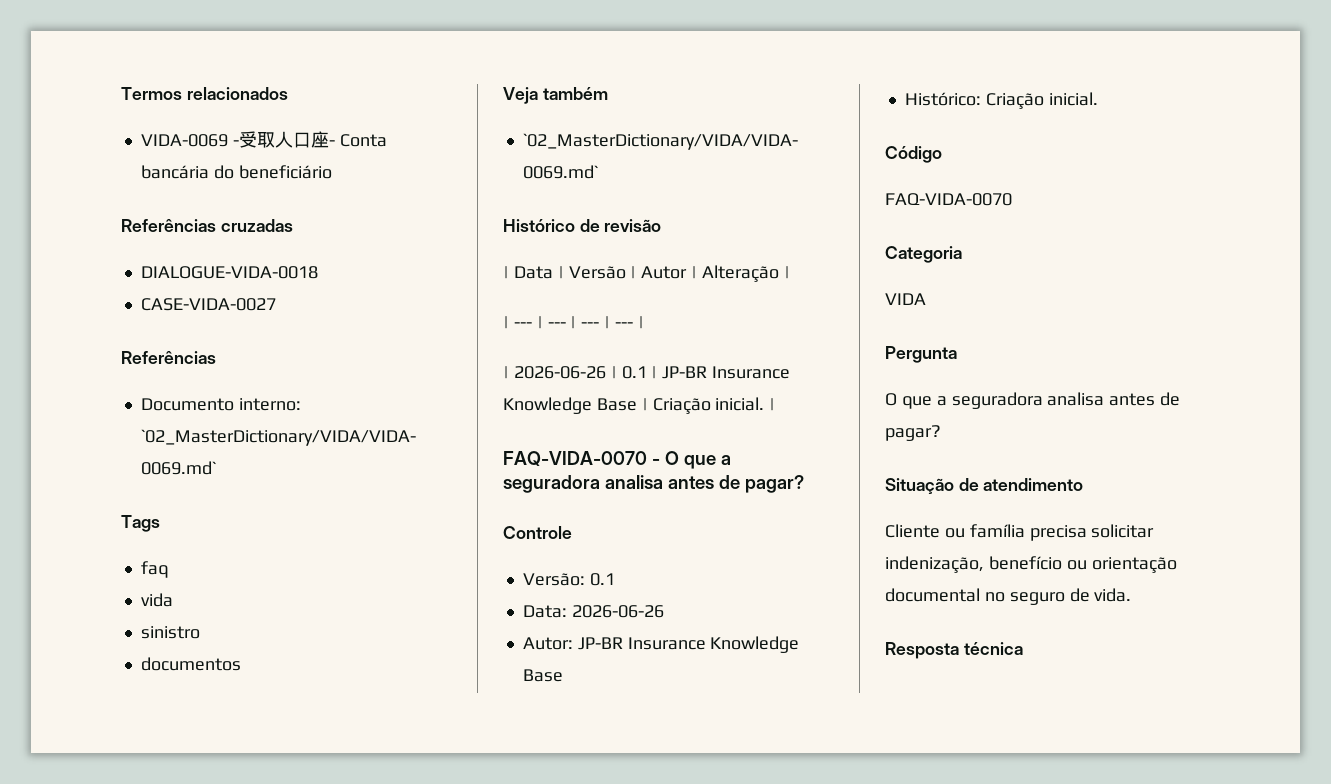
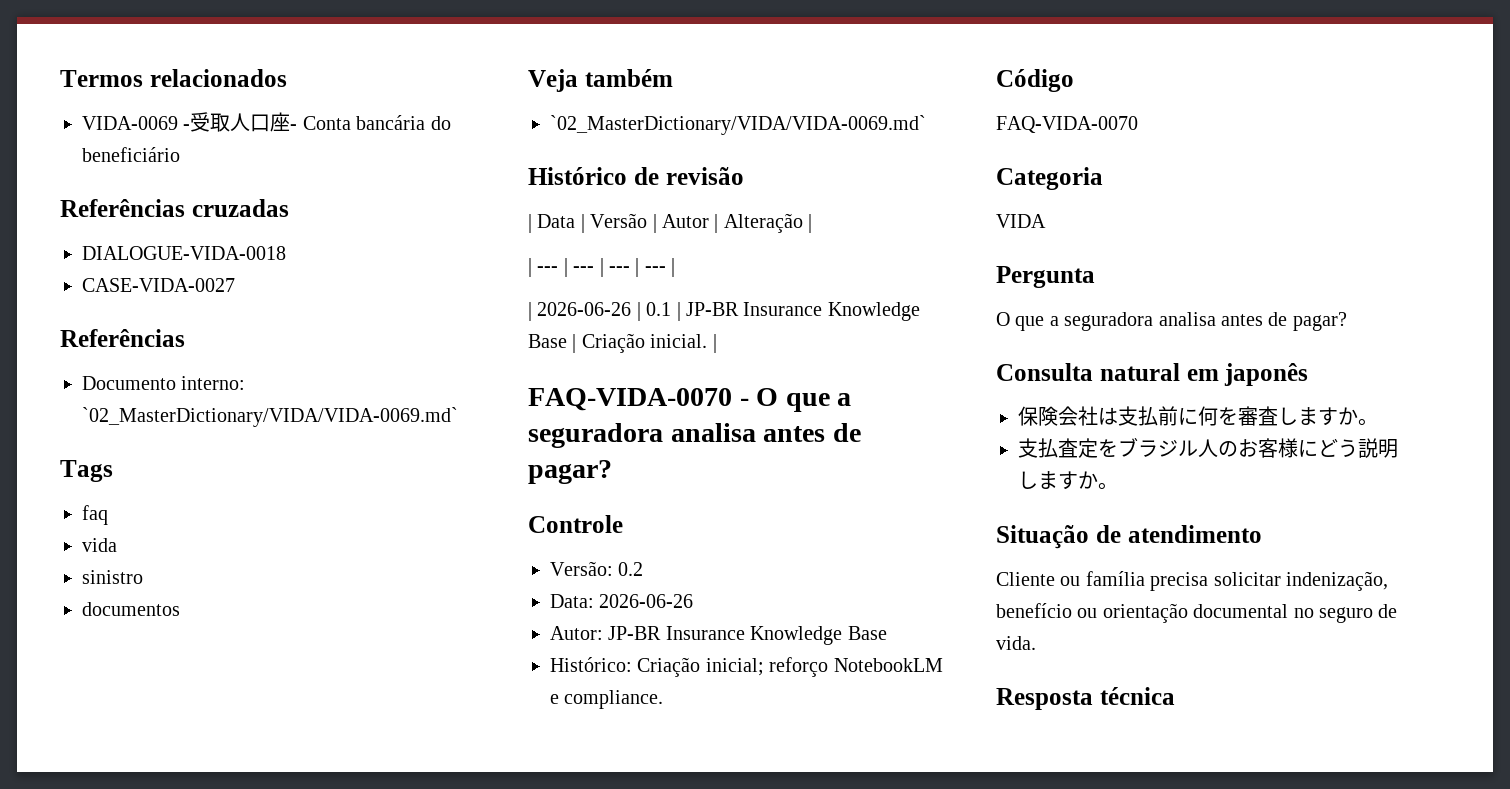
- Versão: 0.1
+ Versão: 0.2
- Histórico: Criação inicial.
+ Histórico: Criação inicial; reforço NotebookLM e compliance.
+ Consulta natural em japonês
+ 保険会社は支払前に何を審査しますか。
+ 支払査定をブラジル人のお客様にどう説明しますか。

